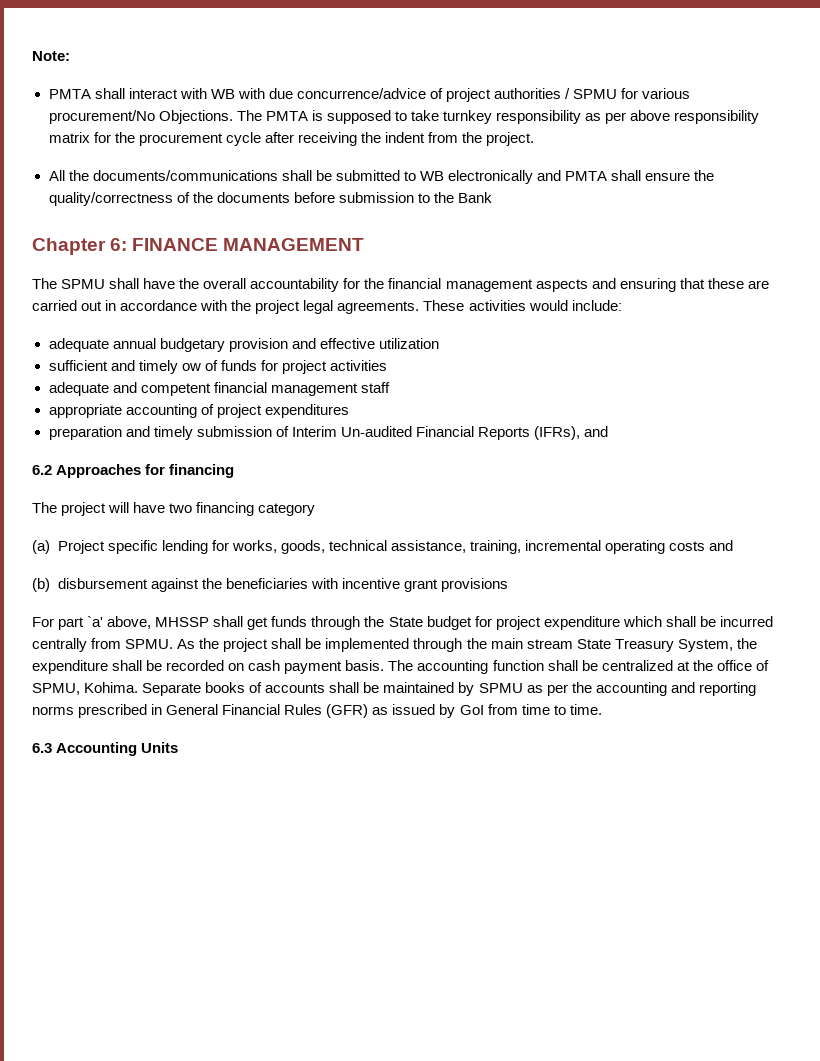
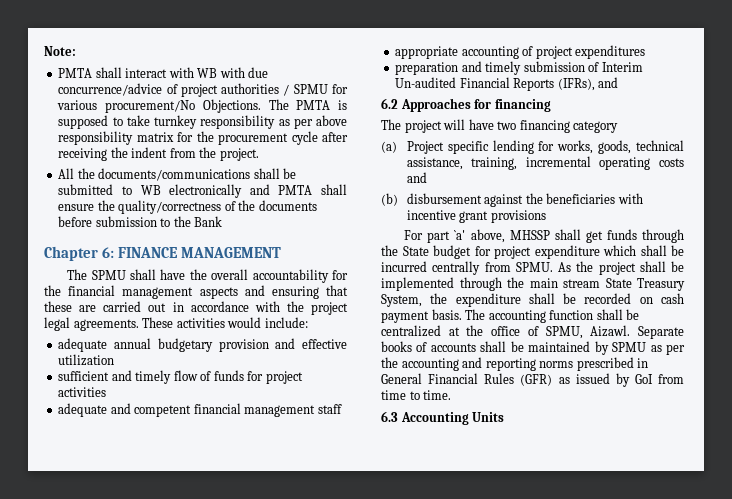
- sufficient and timely ow of funds for project activities
+ sufficient and timely flow of funds for project activities
- The accounting function shall be centralized at the office of SPMU, Kohima.
+ The accounting function shall be centralized at the office of SPMU, Aizawl.

